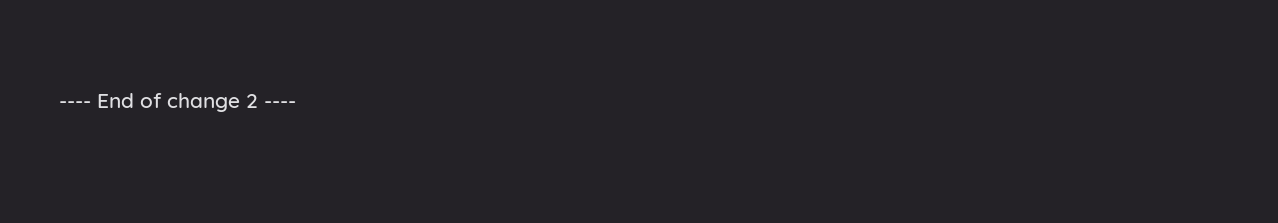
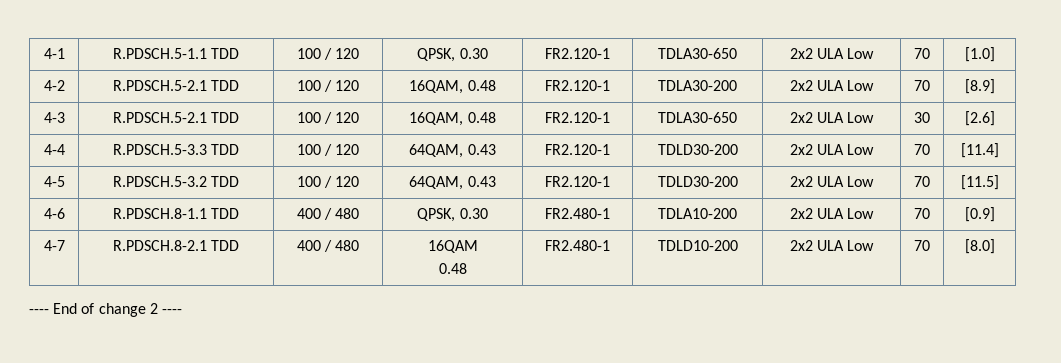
+ 4-1 | R.PDSCH.5-1.1 TDD | 100 / 120 | QPSK, 0.30 | FR2.120-1 | TDLA30-650 | 2x2 ULA Low | 70 | [1.0]
+ 4-2 | R.PDSCH.5-2.1 TDD | 100 / 120 | 16QAM, 0.48 | FR2.120-1 | TDLA30-200 | 2x2 ULA Low | 70 | [8.9]
+ 4-3 | R.PDSCH.5-2.1 TDD | 100 / 120 | 16QAM, 0.48 | FR2.120-1 | TDLA30-650 | 2x2 ULA Low | 30 | [2.6]
+ 4-4 | R.PDSCH.5-3.3 TDD | 100 / 120 | 64QAM, 0.43 | FR2.120-1 | TDLD30-200 | 2x2 ULA Low | 70 | [11.4]
+ 4-5 | R.PDSCH.5-3.2 TDD | 100 / 120 | 64QAM, 0.43 | FR2.120-1 | TDLD30-200 | 2x2 ULA Low | 70 | [11.5]
+ 4-6 | R.PDSCH.8-1.1 TDD | 400 / 480 | QPSK, 0.30 | FR2.480-1 | TDLA10-200 | 2x2 ULA Low | 70 | [0.9]
+ 4-7 | R.PDSCH.8-2.1 TDD | 400 / 480 | 16QAM
+ 0.48 | FR2.480-1 | TDLD10-200 | 2x2 ULA Low | 70 | [8.0]

